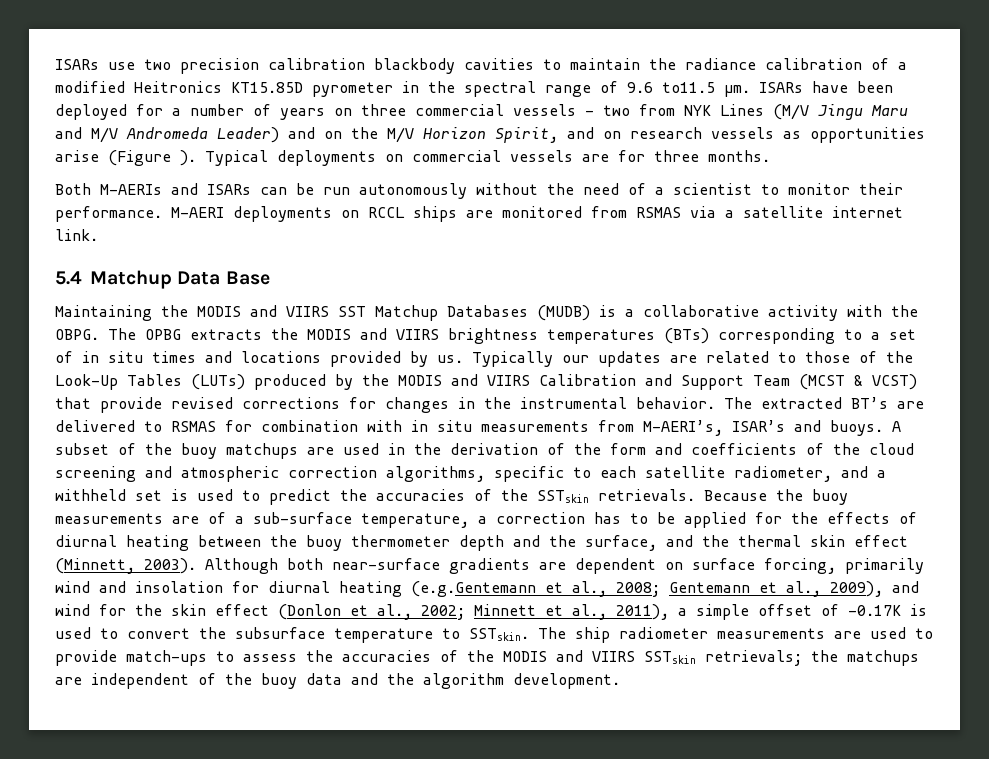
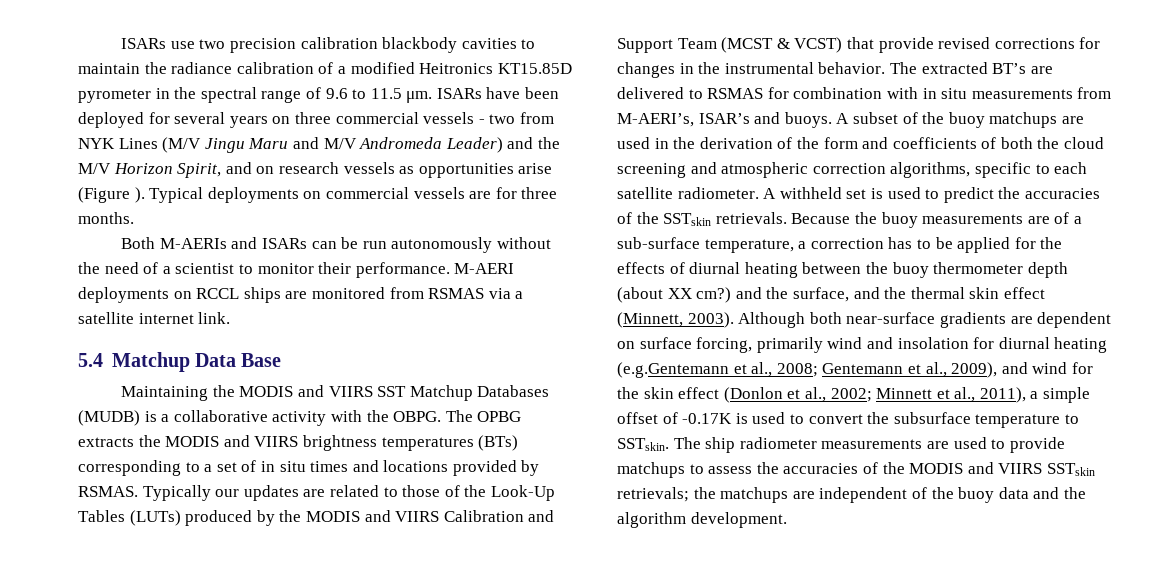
- ISARs use two precision calibration blackbody cavities to maintain the radiance calibration of a modified Heitronics KT15.85D pyrometer in the spectral range of 9.6 to11.5 μm.
+ ISARs use two precision calibration blackbody cavities to maintain the radiance calibration of a modified Heitronics KT15.85D pyrometer in the spectral range of 9.6 to 11.5 μm.
- ISARs have been deployed for a number of years on three commercial vessels - two from NYK Lines (M/V Jingu Maru and M/V Andromeda Leader) and on the M/V Horizon Spirit, and on research vessels as opportunities arise (Figure ).
+ ISARs have been deployed for several years on three commercial vessels - two from NYK Lines (M/V Jingu Maru and M/V Andromeda Leader) and the M/V Horizon Spirit, and on research vessels as opportunities arise (Figure ).
- The OPBG extracts the MODIS and VIIRS brightness temperatures (BTs) corresponding to a set of in situ times and locations provided by us.
+ The OPBG extracts the MODIS and VIIRS brightness temperatures (BTs) corresponding to a set of in situ times and locations provided by RSMAS.
- A subset of the buoy matchups are used in the derivation of the form and coefficients of the cloud screening and atmospheric correction algorithms, specific to each satellite radiometer, and a withheld set is used to predict the accuracies of the SSTskin retrievals.
+ A subset of the buoy matchups are used in the derivation of the form and coefficients of both the cloud screening and atmospheric correction algorithms, specific to each satellite radiometer. A withheld set is used to predict the accuracies of the SSTskin retrievals.
- Because the buoy measurements are of a sub-surface temperature, a correction has to be applied for the effects of diurnal heating between the buoy thermometer depth and the surface, and the thermal skin effect (Minnett, 2003).
+ Because the buoy measurements are of a sub-surface temperature, a correction has to be applied for the effects of diurnal heating between the buoy thermometer depth (about XX cm?) and the surface, and the thermal skin effect (Minnett, 2003).
- The ship radiometer measurements are used to provide match-ups to assess the accuracies of the MODIS and VIIRS SSTskin retrievals; the matchups are independent of the buoy data and the algorithm development.
+ The ship radiometer measurements are used to provide matchups to assess the accuracies of the MODIS and VIIRS SSTskin retrievals; the matchups are independent of the buoy data and the algorithm development.

